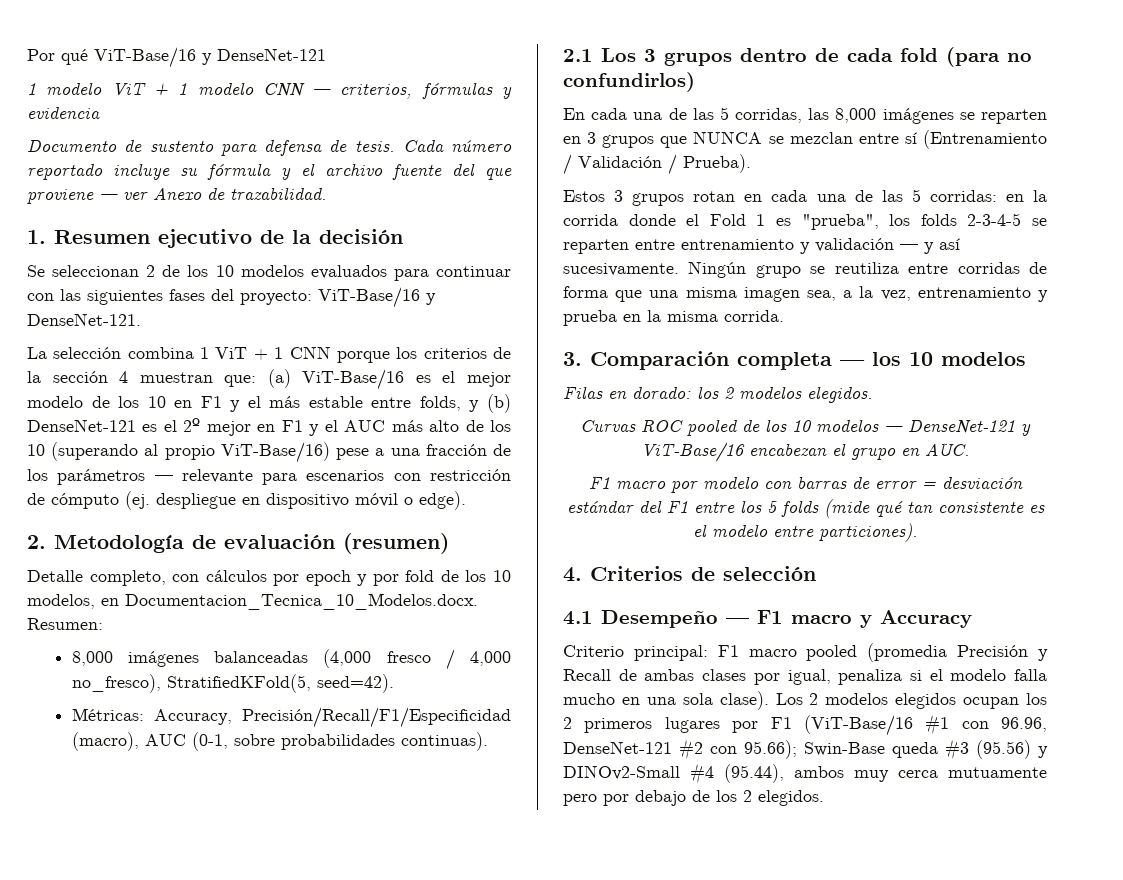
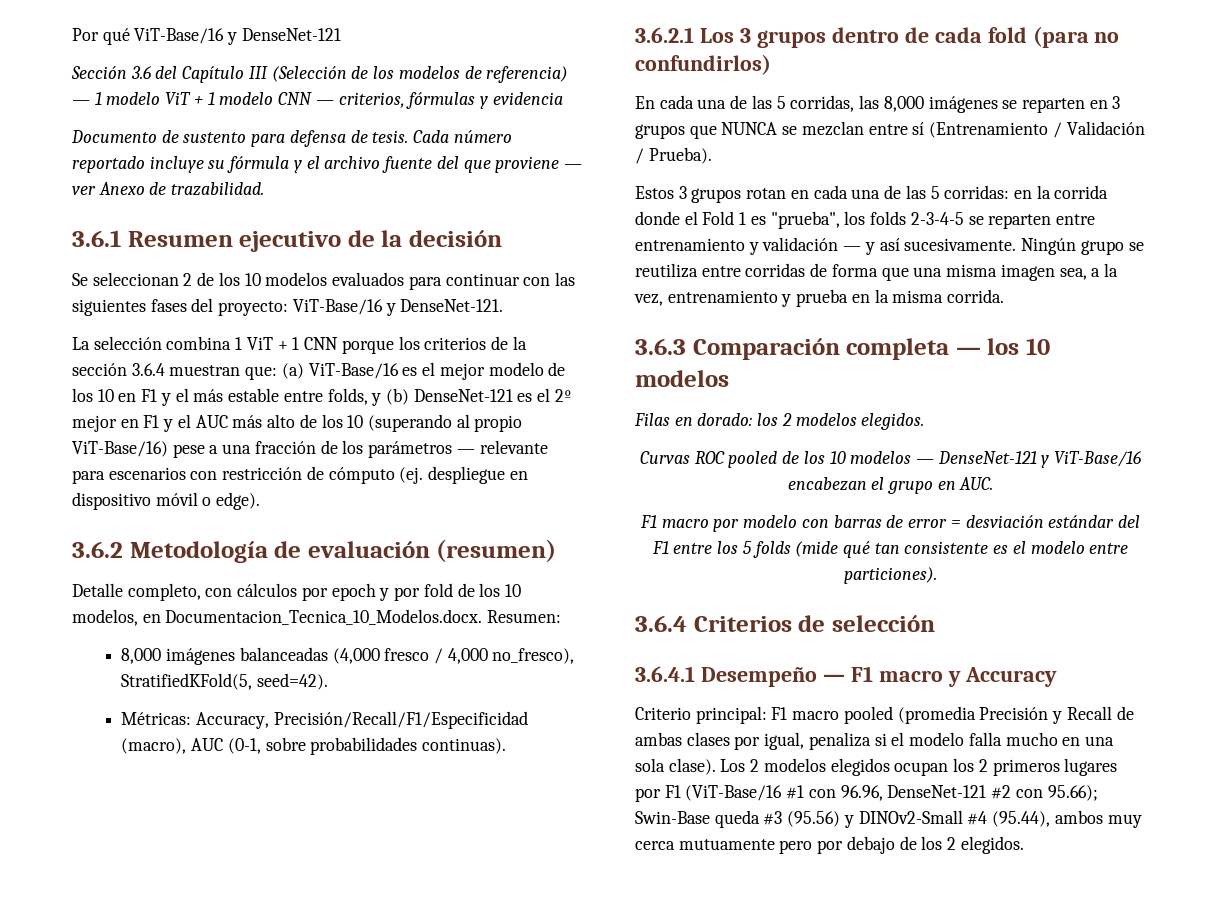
- 1 modelo ViT + 1 modelo CNN — criterios, fórmulas y evidencia
+ Sección 3.6 del Capítulo III (Selección de los modelos de referencia) — 1 modelo ViT + 1 modelo CNN — criterios, fórmulas y evidencia
- 1. Resumen ejecutivo de la decisión
+ 3.6.1 Resumen ejecutivo de la decisión
- La selección combina 1 ViT + 1 CNN porque los criterios de la sección 4 muestran que:
+ La selección combina 1 ViT + 1 CNN porque los criterios de la sección 3.6.4 muestran que:
- 2. Metodología de evaluación (resumen)
+ 3.6.2 Metodología de evaluación (resumen)
- 2.1 Los 3 grupos dentro de cada fold (para no confundirlos)
+ 3.6.2.1 Los 3 grupos dentro de cada fold (para no confundirlos)
- 3. Comparación completa — los 10 modelos
+ 3.6.3 Comparación completa — los 10 modelos
- 4. Criterios de selección
+ 3.6.4 Criterios de selección
- 4.1 Desempeño — F1 macro y Accuracy
+ 3.6.4.1 Desempeño — F1 macro y Accuracy

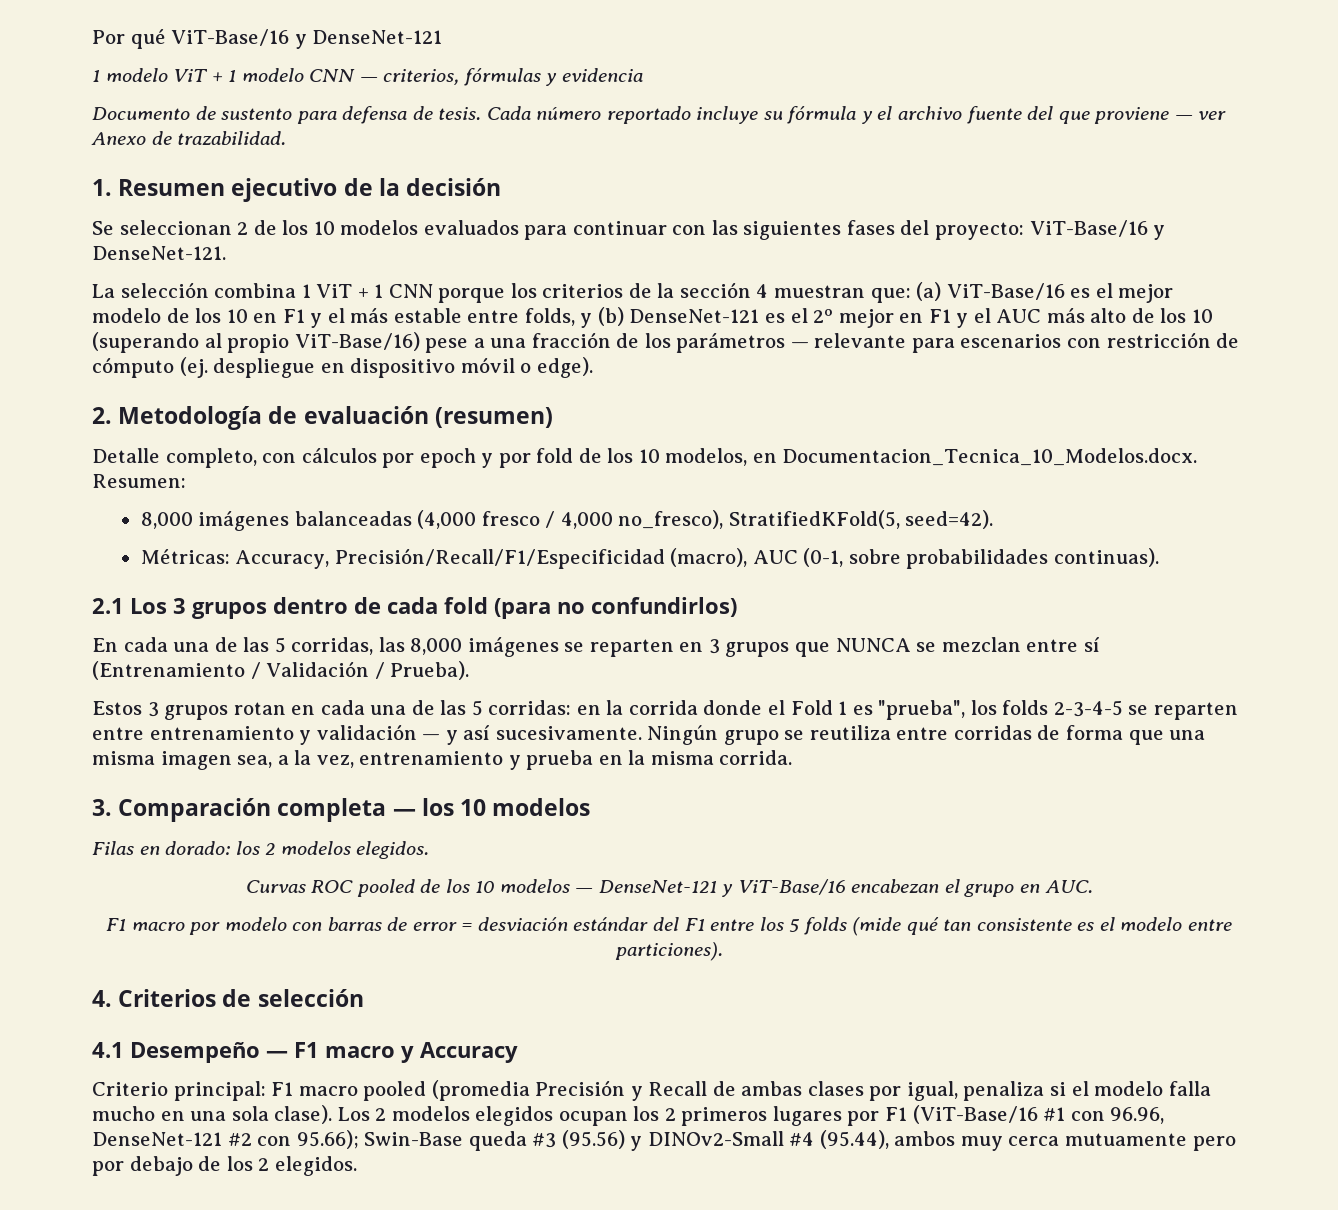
- Sección 3.6 del Capítulo III (Selección de los modelos de referencia) — 1 modelo ViT + 1 modelo CNN — criterios, fórmulas y evidencia
+ 1 modelo ViT + 1 modelo CNN — criterios, fórmulas y evidencia
- 3.6.1 Resumen ejecutivo de la decisión
+ 1. Resumen ejecutivo de la decisión
- La selección combina 1 ViT + 1 CNN porque los criterios de la sección 3.6.4 muestran que:
+ La selección combina 1 ViT + 1 CNN porque los criterios de la sección 4 muestran que:
- 3.6.2 Metodología de evaluación (resumen)
+ 2. Metodología de evaluación (resumen)
- 3.6.2.1 Los 3 grupos dentro de cada fold (para no confundirlos)
+ 2.1 Los 3 grupos dentro de cada fold (para no confundirlos)
- 3.6.3 Comparación completa — los 10 modelos
+ 3. Comparación completa — los 10 modelos
- 3.6.4 Criterios de selección
+ 4. Criterios de selección
- 3.6.4.1 Desempeño — F1 macro y Accuracy
+ 4.1 Desempeño — F1 macro y Accuracy

